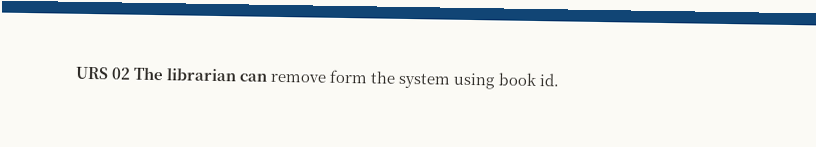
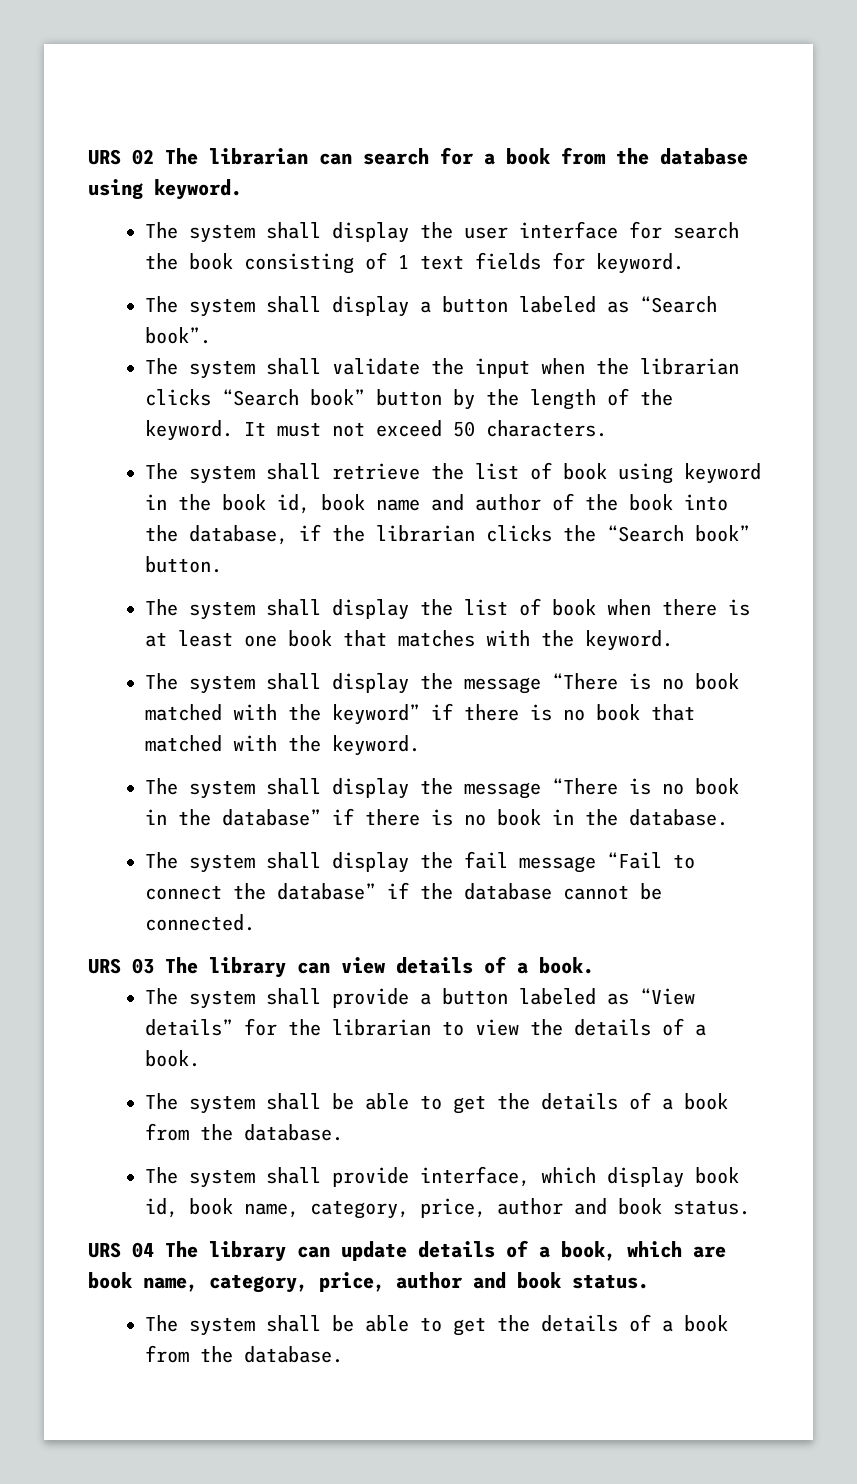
- URS 02 The librarian can remove form the system using book id.
+ URS 02 The librarian can search for a book from the database using keyword.
+ The system shall display the user interface for search the book consisting of 1 text fields for keyword.
+ The system shall display a button labeled as “Search book”.
+ The system shall validate the input when the librarian clicks “Search book” button by the length of the keyword. It must not exceed 50 characters.
+ The system shall retrieve the list of book using keyword in the book id, book name and author of the book into the database, if the librarian clicks the “Search book” button.
+ The system shall display the list of book when there is at least one book that matches with the keyword.
+ The system shall display the message “There is no book matched with the keyword” if there is no book that matched with the keyword.
+ The system shall display the message “There is no book in the database” if there is no book in the database.
+ The system shall display the fail message “Fail to connect the database” if the database cannot be connected.
+ URS 03 The library can view details of a book.
+ The system shall provide a button labeled as “View details” for the librarian to view the details of a book.
+ The system shall be able to get the details of a book from the database.
+ The system shall provide interface, which display book id, book name, category, price, author and book status.
+ URS 04 The library can update details of a book, which are book name, category, price, author and book status.
+ The system shall be able to get the details of a book from the database.

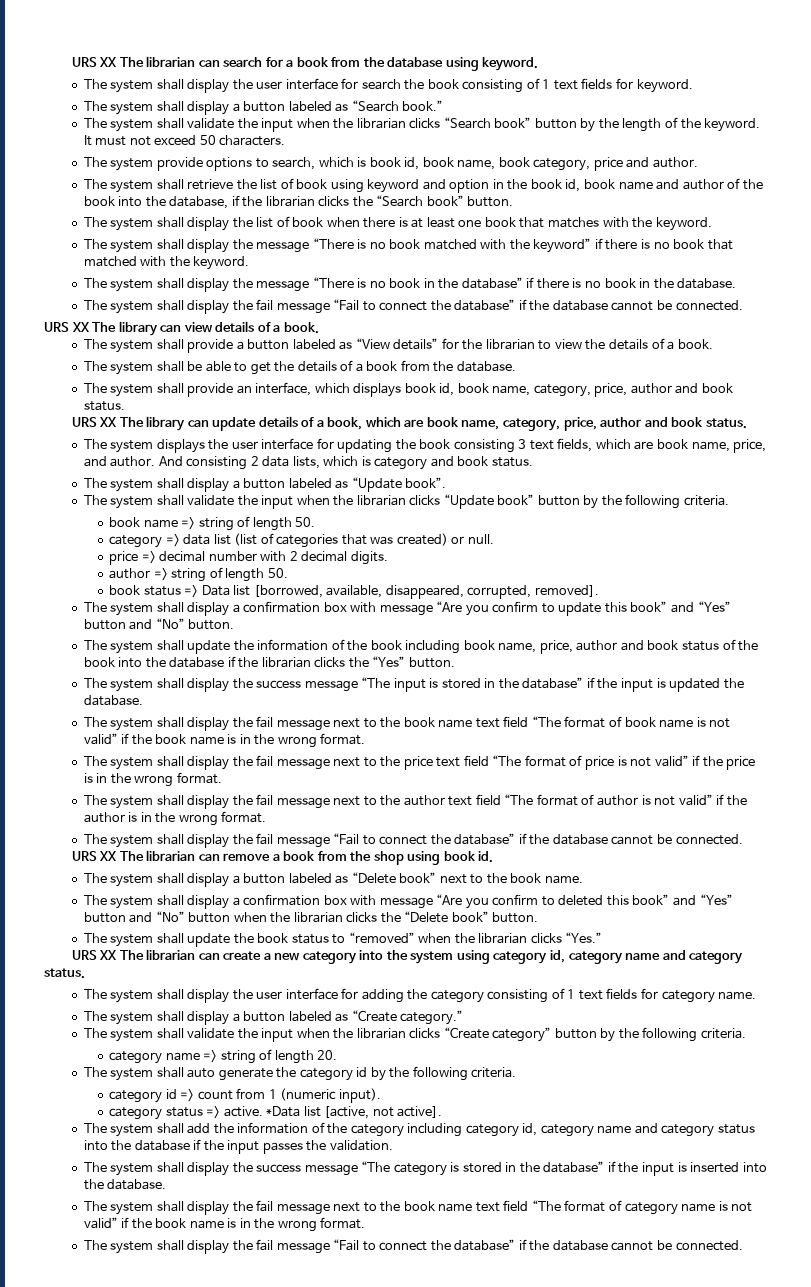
- URS 02 The librarian can search for a book from the database using keyword.
+ URS XX The librarian can search for a book from the database using keyword.
- The system shall display a button labeled as “Search book”.
+ The system shall display a button labeled as “Search book.”
+ The system provide options to search, which is book id, book name, book category, price and author.
- The system shall retrieve the list of book using keyword in the book id, book name and author of the book into the database, if the librarian clicks the “Search book” button.
+ The system shall retrieve the list of book using keyword and option in the book id, book name and author of the book into the database, if the librarian clicks the “Search book” button.
- URS 03 The library can view details of a book.
+ URS XX The library can view details of a book.
- The system shall provide interface, which display book id, book name, category, price, author and book status.
+ The system shall provide an interface, which displays book id, book name, category, price, author and book status.
- URS 04 The library can update details of a book, which are book name, category, price, author and book status.
- The system shall be able to get the details of a book from the database.
+ URS XX The library can update details of a book, which are book name, category, price, author and book status.
+ The system displays the user interface for updating the book consisting 3 text fields, which are book name, price, and author. And consisting 2 data lists, which is category and book status.
+ The system shall display a button labeled as “Update book”.
+ The system shall validate the input when the librarian clicks “Update book” button by the following criteria.
+ book name => string of length 50.
+ category => data list (list of categories that was created) or null.
+ price => decimal number with 2 decimal digits.
+ author => string of length 50.
+ book status => Data list [borrowed, available, disappeared, corrupted, removed].
+ The system shall display a confirmation box with message “Are you confirm to update this book” and “Yes” button and “No” button.
+ The system shall update the information of the book including book name, price, author and book status of the book into the database if the librarian clicks the “Yes” button.
+ The system shall display the success message “The input is stored in the database” if the input is updated the database.
+ The system shall display the fail message next to the book name text field “The format of book name is not valid” if the book name is in the wrong format.
+ The system shall display the fail message next to the price text field “The format of price is not valid” if the price is in the wrong format.
+ The system shall display the fail message next to the author text field “The format of author is not valid” if the author is in the wrong format.
+ The system shall display the fail message “Fail to connect the database” if the database cannot be connected.
+ URS XX The librarian can remove a book from the shop using book id.
+ The system shall display a button labeled as “Delete book” next to the book name.
+ The system shall display a confirmation box with message “Are you confirm to deleted this book” and “Yes” button and “No” button when the librarian clicks the “Delete book” button.
+ The system shall update the book status to “removed” when the librarian clicks “Yes.”
+ URS XX The librarian can create a new category into the system using category id, category name and category status.
+ The system shall display the user interface for adding the category consisting of 1 text fields for category name.
+ The system shall display a button labeled as “Create category.”
+ The system shall validate the input when the librarian clicks “Create category” button by the following criteria.
+ category name => string of length 20.
+ The system shall auto generate the category id by the following criteria.
+ category id => count from 1 (numeric input).
+ category status => active. *Data list [active, not active].
+ The system shall add the information of the category including category id, category name and category status into the database if the input passes the validation.
+ The system shall display the success message “The category is stored in the database” if the input is inserted into the database.
+ The system shall display the fail message next to the book name text field “The format of category name is not valid” if the book name is in the wrong format.
+ The system shall display the fail message “Fail to connect the database” if the database cannot be connected.

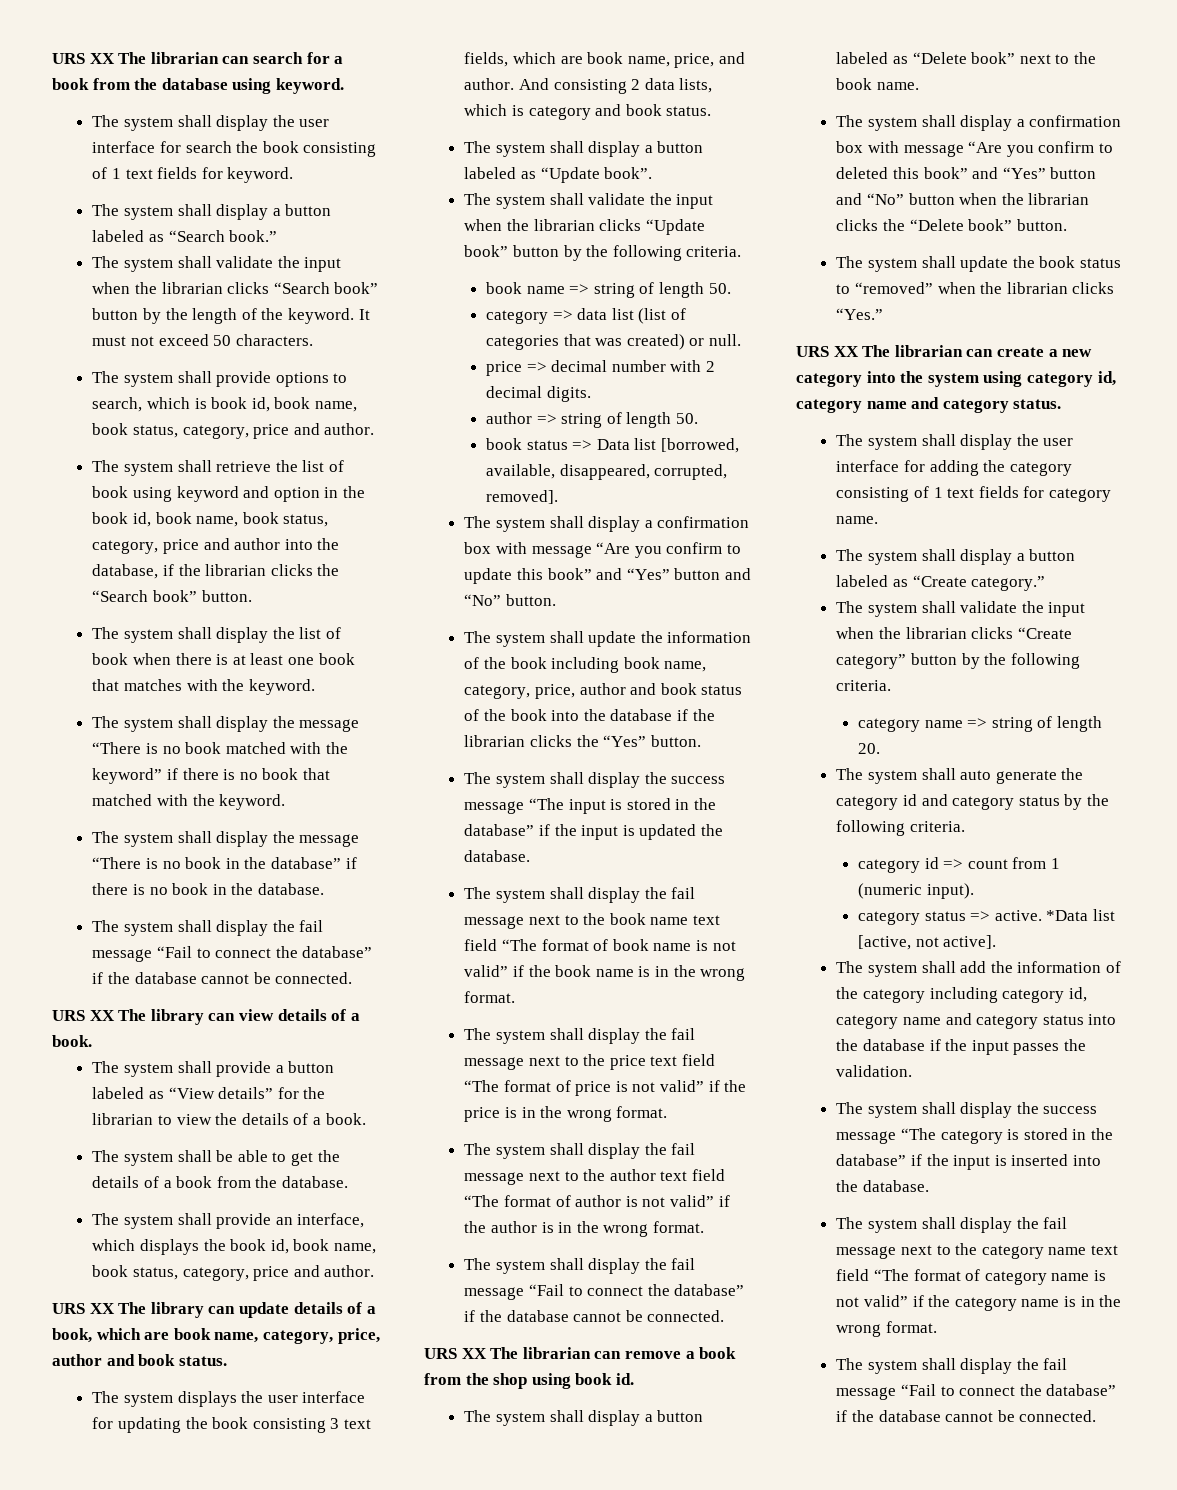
- The system provide options to search, which is book id, book name, book category, price and author.
+ The system shall provide options to search, which is book id, book name, book status, category, price and author.
- The system shall retrieve the list of book using keyword and option in the book id, book name and author of the book into the database, if the librarian clicks the “Search book” button.
+ The system shall retrieve the list of book using keyword and option in the book id, book name, book status, category, price and author into the database, if the librarian clicks the “Search book” button.
- The system shall provide an interface, which displays book id, book name, category, price, author and book status.
+ The system shall provide an interface, which displays the book id, book name, book status, category, price and author.
- The system shall update the information of the book including book name, price, author and book status of the book into the database if the librarian clicks the “Yes” button.
+ The system shall update the information of the book including book name, category, price, author and book status of the book into the database if the librarian clicks the “Yes” button.
- The system shall auto generate the category id by the following criteria.
+ The system shall auto generate the category id and category status by the following criteria.
- The system shall display the fail message next to the book name text field “The format of category name is not valid” if the book name is in the wrong format.
+ The system shall display the fail message next to the category name text field “The format of category name is not valid” if the category name is in the wrong format.

